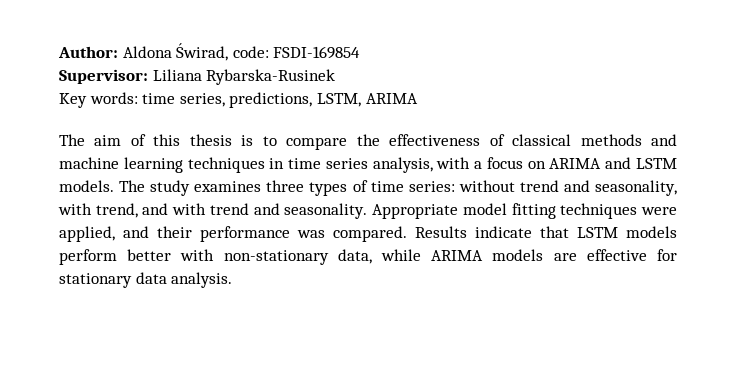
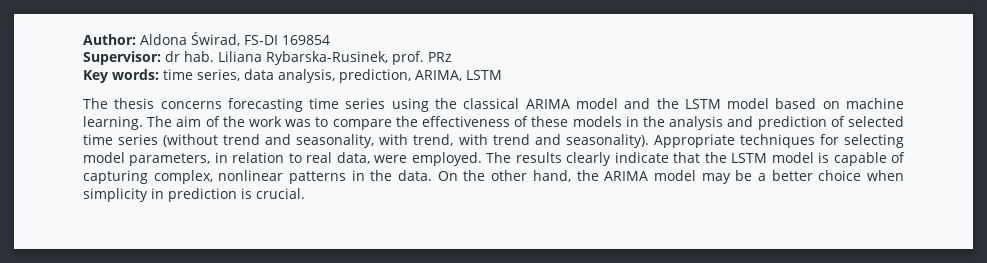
- Author: Aldona Świrad, code: FSDI-169854
+ Author: Aldona Świrad, FS-DI 169854
- Supervisor: Liliana Rybarska-Rusinek
- Key words: time series, predictions, LSTM, ARIMA
- The aim of this thesis is to compare the effectiveness of classical methods and machine learning techniques in time series analysis, with a focus on ARIMA and LSTM models. The study examines three types of time series: without trend and seasonality, with trend, and with trend and seasonality. Appropriate model fitting techniques were applied, and their performance was compared. Results indicate that LSTM models perform better with non-stationary data, while ARIMA models are effective for stationary data analysis.
+ Supervisor: dr hab. Liliana Rybarska-Rusinek, prof. PRz
+ Key words: time series, data analysis, prediction, ARIMA, LSTM
+ The thesis concerns forecasting time series using the classical ARIMA model and the LSTM model based on machine learning. The aim of the work was to compare the effectiveness of these models in the analysis and prediction of selected time series (without trend and seasonality, with trend, with trend and seasonality). Appropriate techniques for selecting model parameters, in relation to real data, were employed. The results clearly indicate that the LSTM model is capable of capturing complex, nonlinear patterns in the data. On the other hand, the ARIMA model may be a better choice when simplicity in prediction is crucial.

